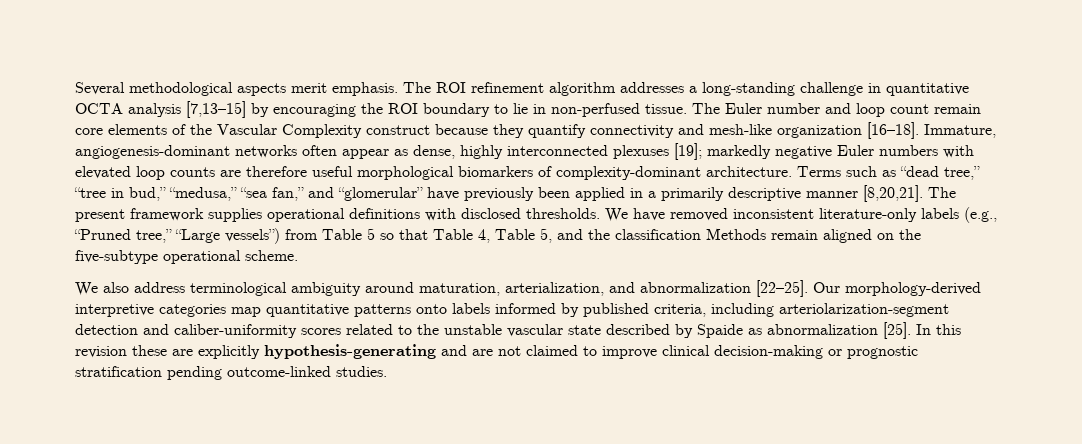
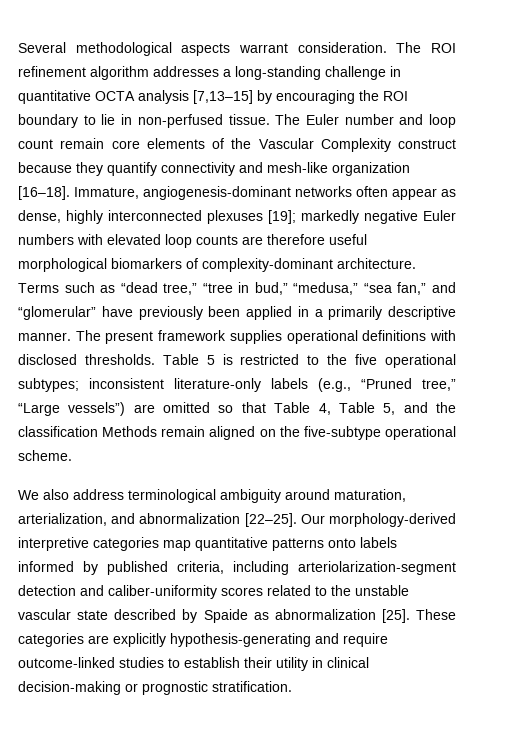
- Several methodological aspects merit emphasis.
+ Several methodological aspects warrant consideration.
- Terms such as “dead tree,” “tree in bud,” “medusa,” “sea fan,” and “glomerular” have previously been applied in a primarily descriptive manner [8,20,21].
+ Terms such as “dead tree,” “tree in bud,” “medusa,” “sea fan,” and “glomerular” have previously been applied in a primarily descriptive manner.
- We have removed inconsistent literature-only labels (e.g., “Pruned tree,” “Large vessels”) from Table 5 so that Table 4, Table 5, and the classification Methods remain aligned on the five-subtype operational scheme.
+ Table 5 is restricted to the five operational subtypes; inconsistent literature-only labels (e.g., “Pruned tree,” “Large vessels”) are omitted so that Table 4, Table 5, and the classification Methods remain aligned on the five-subtype operational scheme.
- In this revision these are explicitly hypothesis-generating and are not claimed to improve clinical decision-making or prognostic stratification pending outcome-linked studies.
+ These categories are explicitly hypothesis-generating and require outcome-linked studies to establish their utility in clinical decision-making or prognostic stratification.

